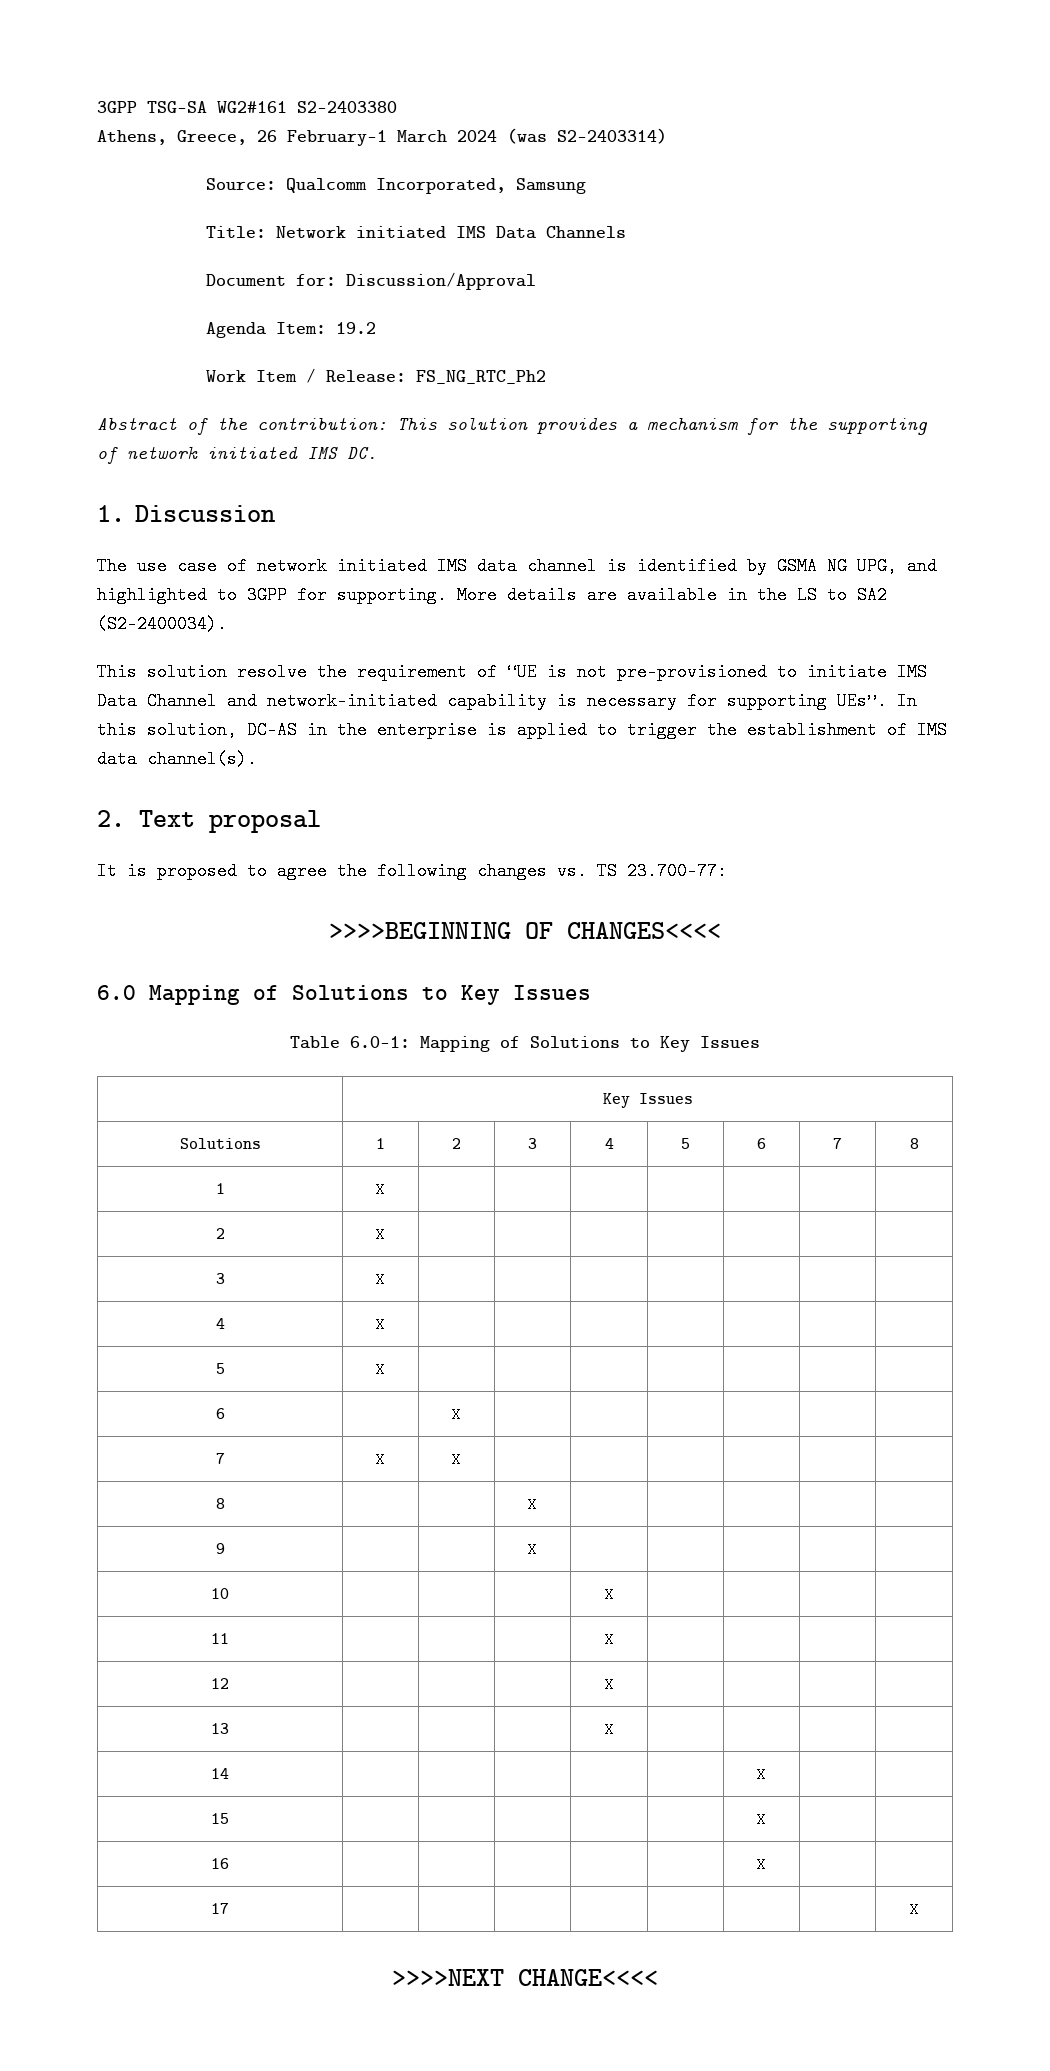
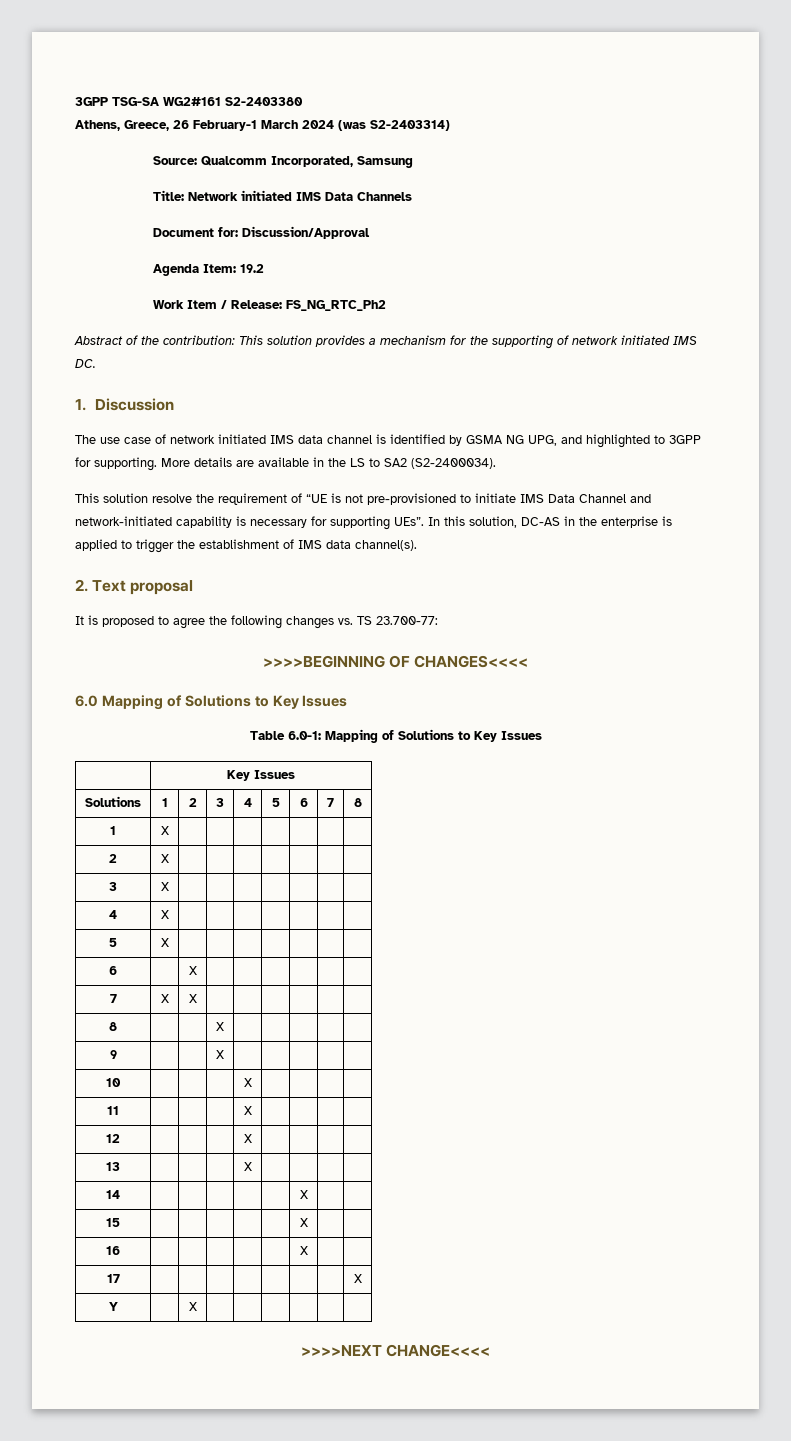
+ Y | | X | | | | | |

